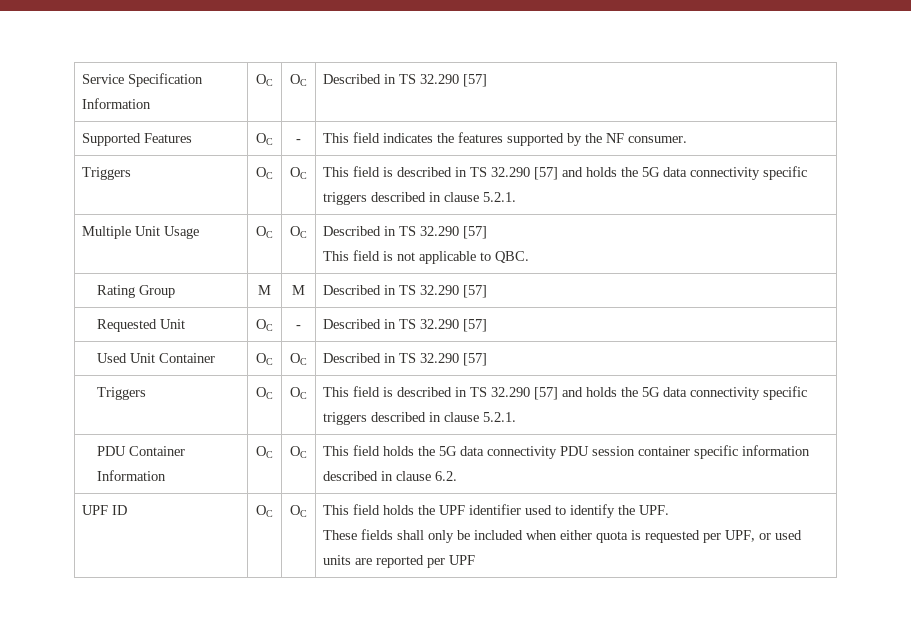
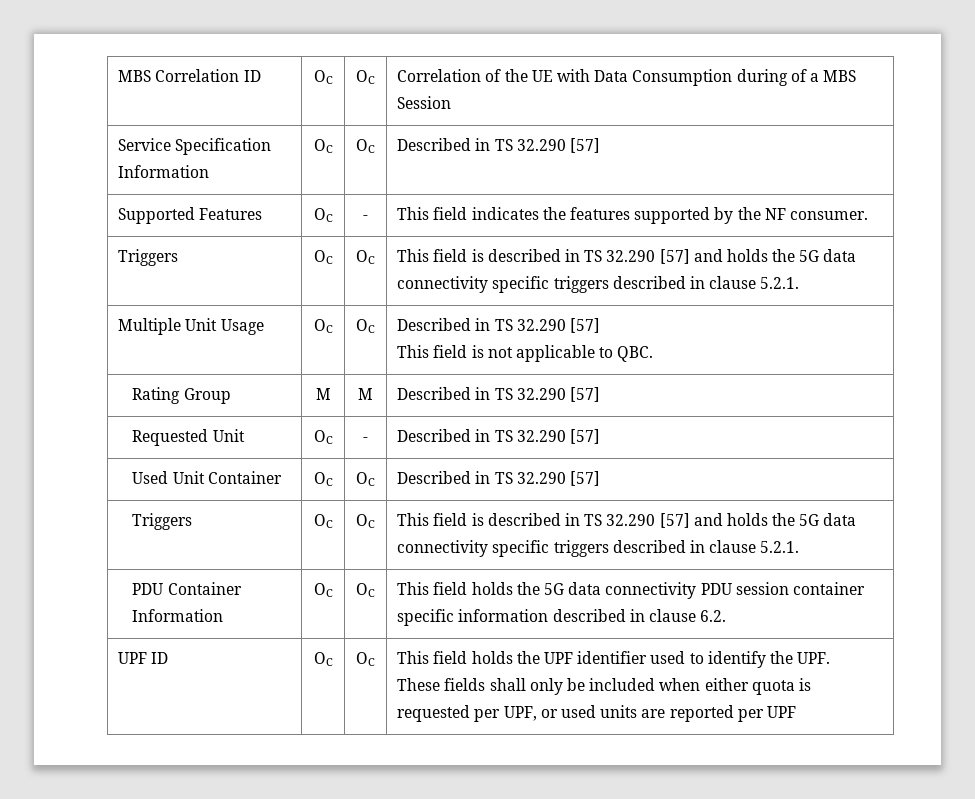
+ MBS Correlation ID | OC | OC | Correlation of the UE with Data Consumption during of a MBS Session

